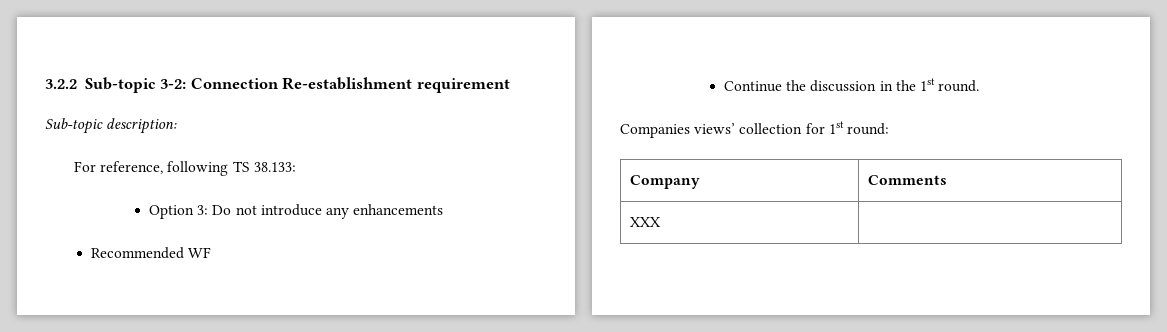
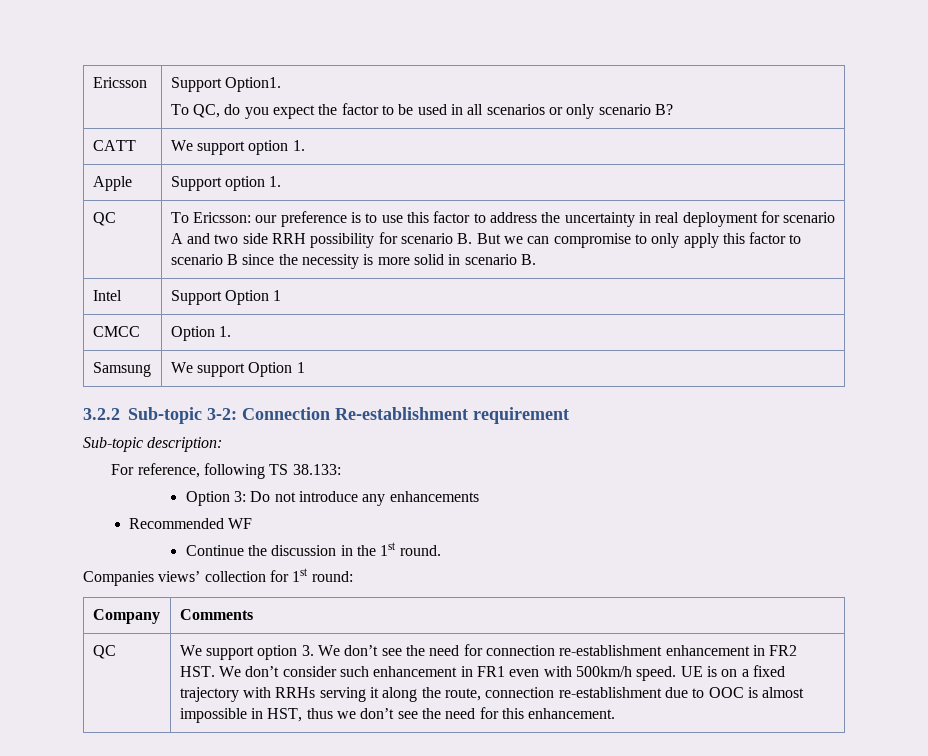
+ Ericsson | Support Option1.
+ To QC, do you expect the factor to be used in all scenarios or only scenario B?
+ CATT | We support option 1.
+ Apple | Support option 1.
+ QC | To Ericsson: our preference is to use this factor to address the uncertainty in real deployment for scenario A and two side RRH possibility for scenario B. But we can compromise to only apply this factor to scenario B since the necessity is more solid in scenario B.
+ Intel | Support Option 1
+ CMCC | Option 1.
+ Samsung | We support Option 1
- XXX
+ QC | We support option 3. We don’t see the need for connection re-establishment enhancement in FR2 HST. We don’t consider such enhancement in FR1 even with 500km/h speed. UE is on a fixed trajectory with RRHs serving it along the route, connection re-establishment due to OOC is almost impossible in HST, thus we don’t see the need for this enhancement.

